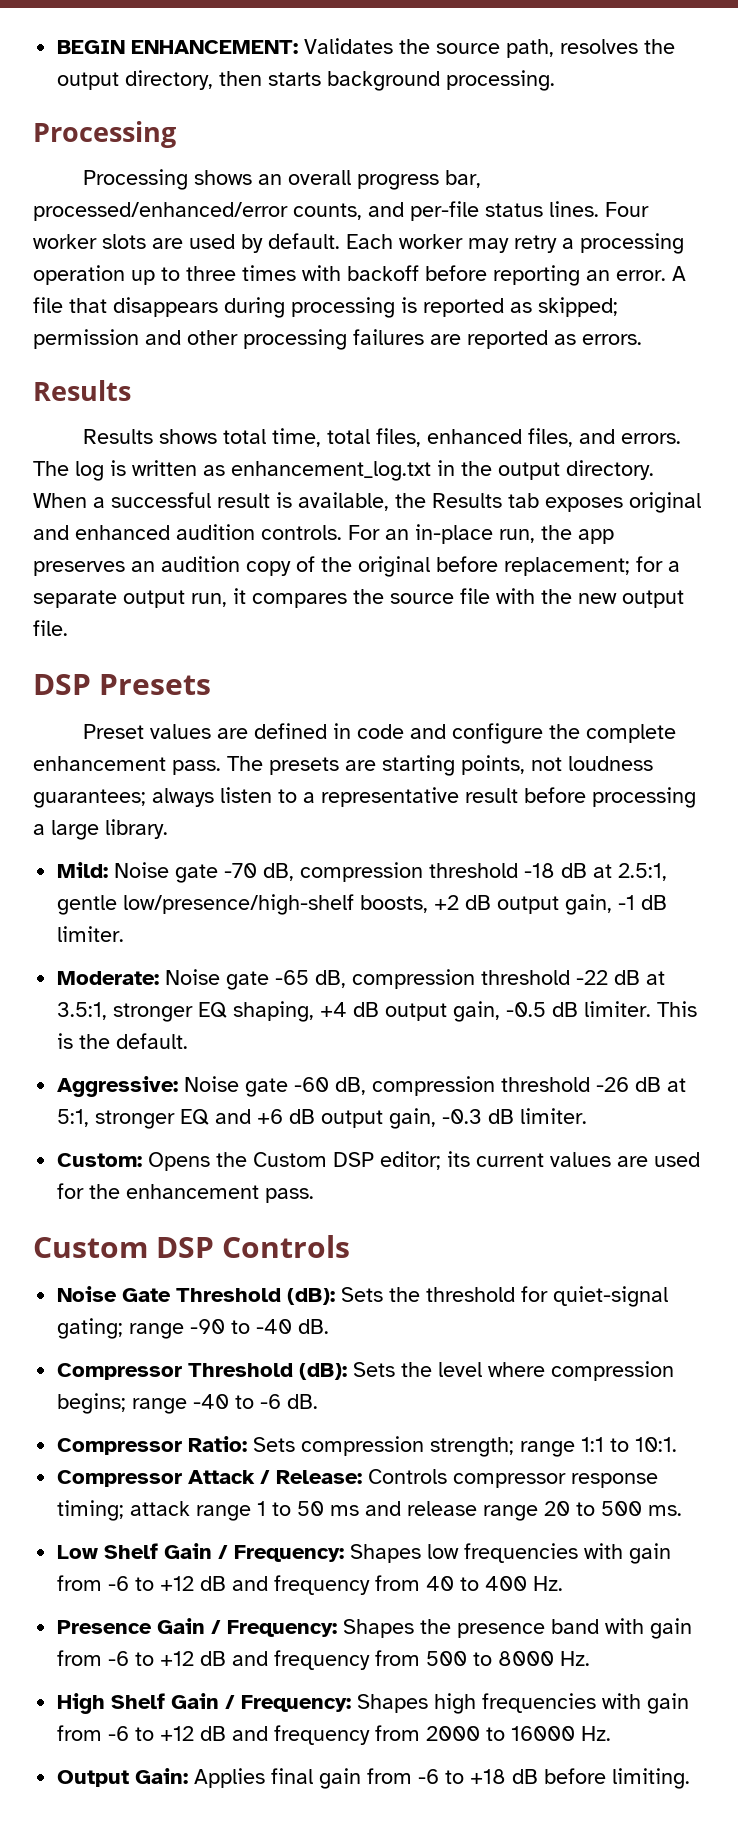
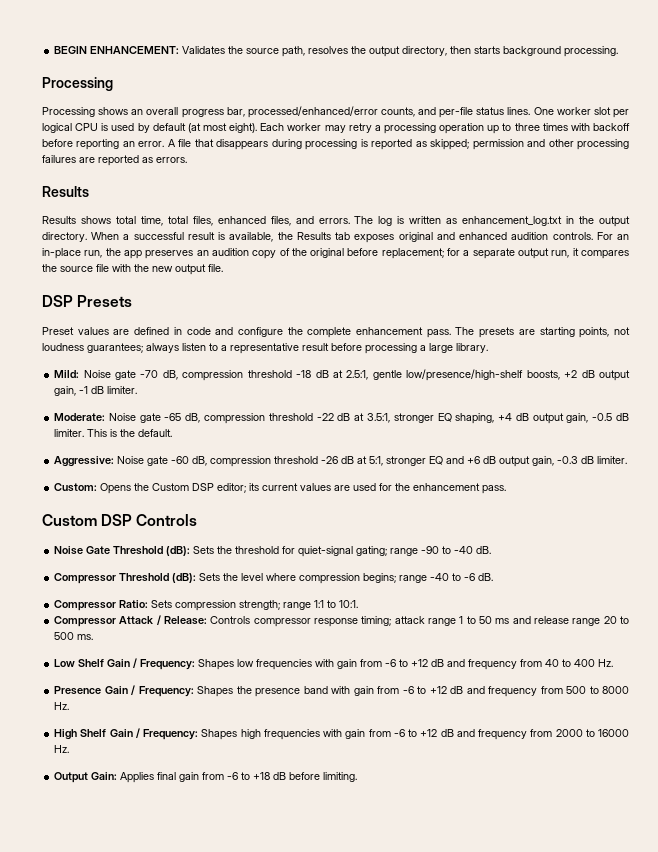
- Four worker slots are used by default.
+ One worker slot per logical CPU is used by default (at most eight).

